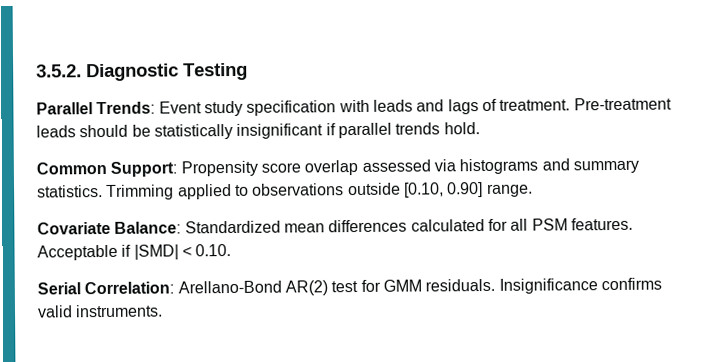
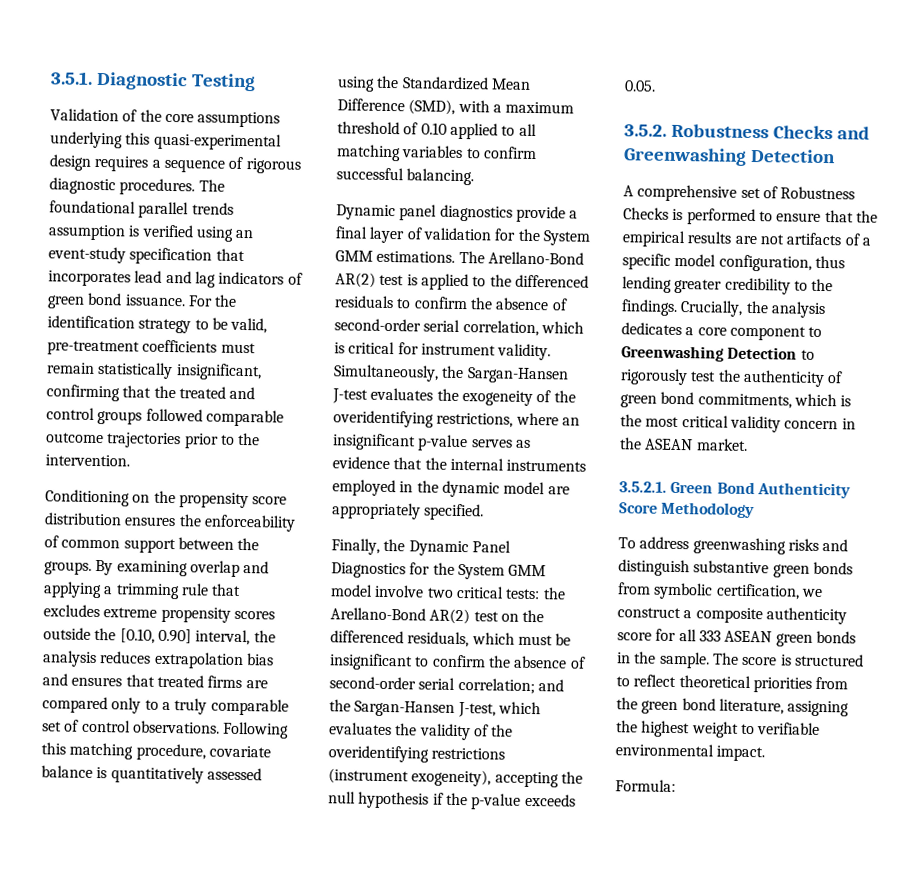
- 3.5.2. Diagnostic Testing
+ 3.5.1. Diagnostic Testing
- Parallel Trends: Event study specification with leads and lags of treatment. Pre-treatment leads should be statistically insignificant if parallel trends hold.
- Common Support: Propensity score overlap assessed via histograms and summary statistics. Trimming applied to observations outside [0.10, 0.90] range.
- Covariate Balance: Standardized mean differences calculated for all PSM features. Acceptable if |SMD| < 0.10.
- Serial Correlation: Arellano-Bond AR(2) test for GMM residuals. Insignificance confirms valid instruments.
+ Validation of the core assumptions underlying this quasi-experimental design requires a sequence of rigorous diagnostic procedures. The foundational parallel trends assumption is verified using an event-study specification that incorporates lead and lag indicators of green bond issuance. For the identification strategy to be valid, pre-treatment coefficients must remain statistically insignificant, confirming that the treated and control groups followed comparable outcome trajectories prior to the intervention.
+ Conditioning on the propensity score distribution ensures the enforceability of common support between the groups. By examining overlap and applying a trimming rule that excludes extreme propensity scores outside the [0.10, 0.90] interval, the analysis reduces extrapolation bias and ensures that treated firms are compared only to a truly comparable set of control observations. Following this matching procedure, covariate balance is quantitatively assessed using the Standardized Mean Difference (SMD), with a maximum threshold of 0.10 applied to all matching variables to confirm successful balancing.
+ Dynamic panel diagnostics provide a final layer of validation for the System GMM estimations. The Arellano-Bond AR(2) test is applied to the differenced residuals to confirm the absence of second-order serial correlation, which is critical for instrument validity. Simultaneously, the Sargan-Hansen J-test evaluates the exogeneity of the overidentifying restrictions, where an insignificant p-value serves as evidence that the internal instruments employed in the dynamic model are appropriately specified.
+ Finally, the Dynamic Panel Diagnostics for the System GMM model involve two critical tests: the Arellano-Bond AR(2) test on the differenced residuals, which must be insignificant to confirm the absence of second-order serial correlation; and the Sargan-Hansen J-test, which evaluates the validity of the overidentifying restrictions (instrument exogeneity), accepting the null hypothesis if the p-value exceeds 0.05.
+ 3.5.2. Robustness Checks and Greenwashing Detection
+ A comprehensive set of Robustness Checks is performed to ensure that the empirical results are not artifacts of a specific model configuration, thus lending greater credibility to the findings. Crucially, the analysis dedicates a core component to Greenwashing Detection to rigorously test the authenticity of green bond commitments, which is the most critical validity concern in the ASEAN market.
+ 3.5.2.1. Green Bond Authenticity Score Methodology
+ To address greenwashing risks and distinguish substantive green bonds from symbolic certification, we construct a composite authenticity score for all 333 ASEAN green bonds in the sample. The score is structured to reflect theoretical priorities from the green bond literature, assigning the highest weight to verifiable environmental impact.
+ Formula:

